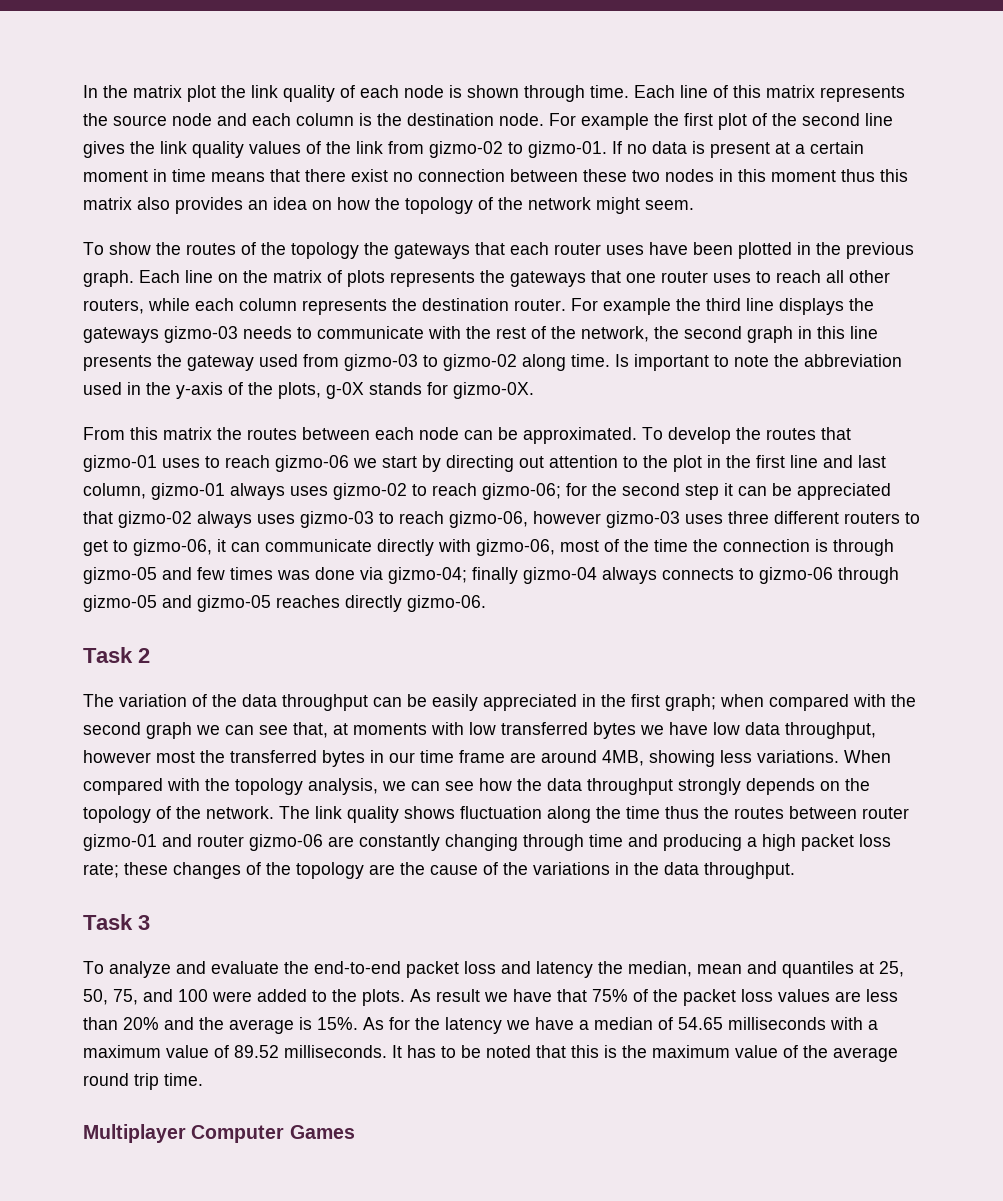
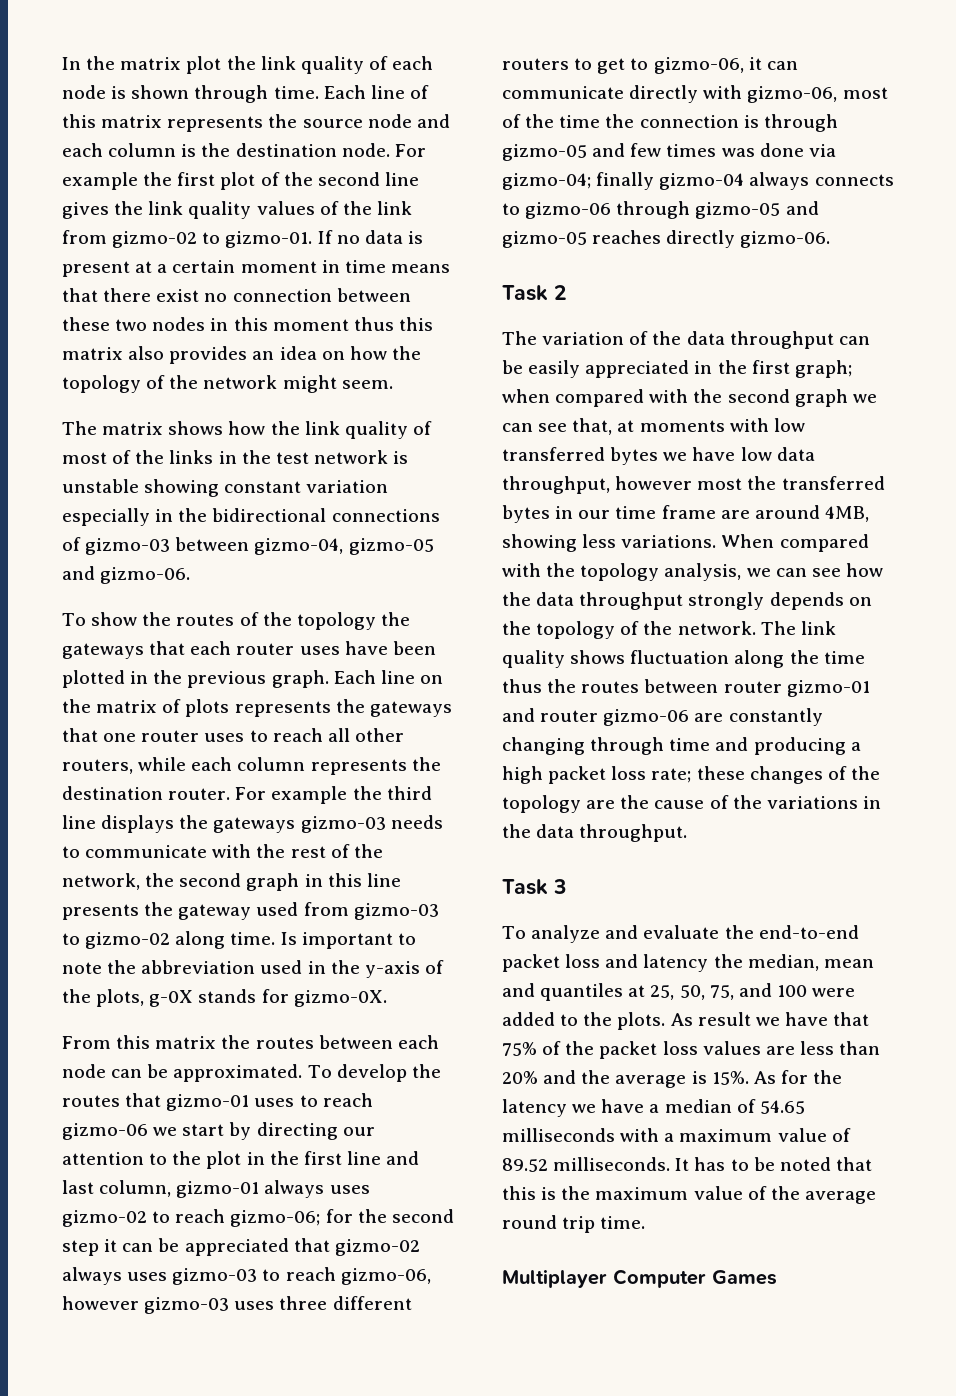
+ The matrix shows how the link quality of most of the links in the test network is unstable showing constant variation especially in the bidirectional connections of gizmo-03 between gizmo-04, gizmo-05 and gizmo-06.
- To develop the routes that gizmo-01 uses to reach gizmo-06 we start by directing out attention to the plot in the first line and last column, gizmo-01 always uses gizmo-02 to reach gizmo-06;
+ To develop the routes that gizmo-01 uses to reach gizmo-06 we start by directing our attention to the plot in the first line and last column, gizmo-01 always uses gizmo-02 to reach gizmo-06;

